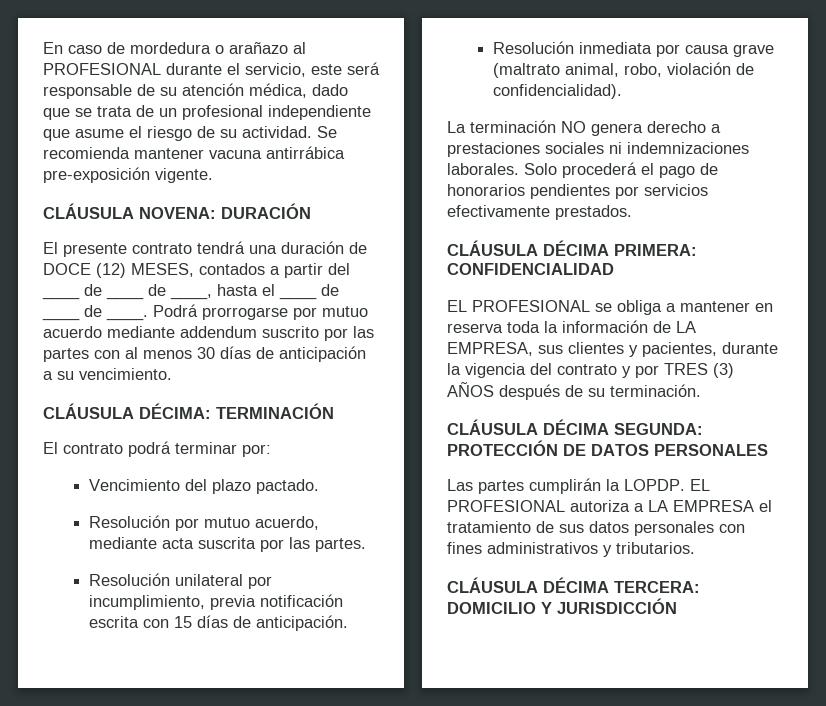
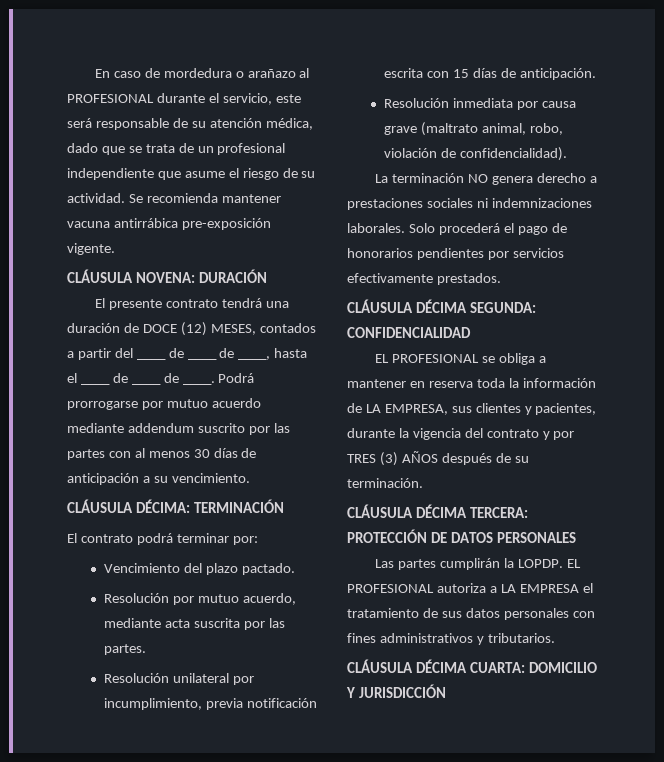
- CLÁUSULA DÉCIMA PRIMERA: CONFIDENCIALIDAD
+ CLÁUSULA DÉCIMA SEGUNDA: CONFIDENCIALIDAD
- CLÁUSULA DÉCIMA SEGUNDA: PROTECCIÓN DE DATOS PERSONALES
+ CLÁUSULA DÉCIMA TERCERA: PROTECCIÓN DE DATOS PERSONALES
- CLÁUSULA DÉCIMA TERCERA: DOMICILIO Y JURISDICCIÓN
+ CLÁUSULA DÉCIMA CUARTA: DOMICILIO Y JURISDICCIÓN

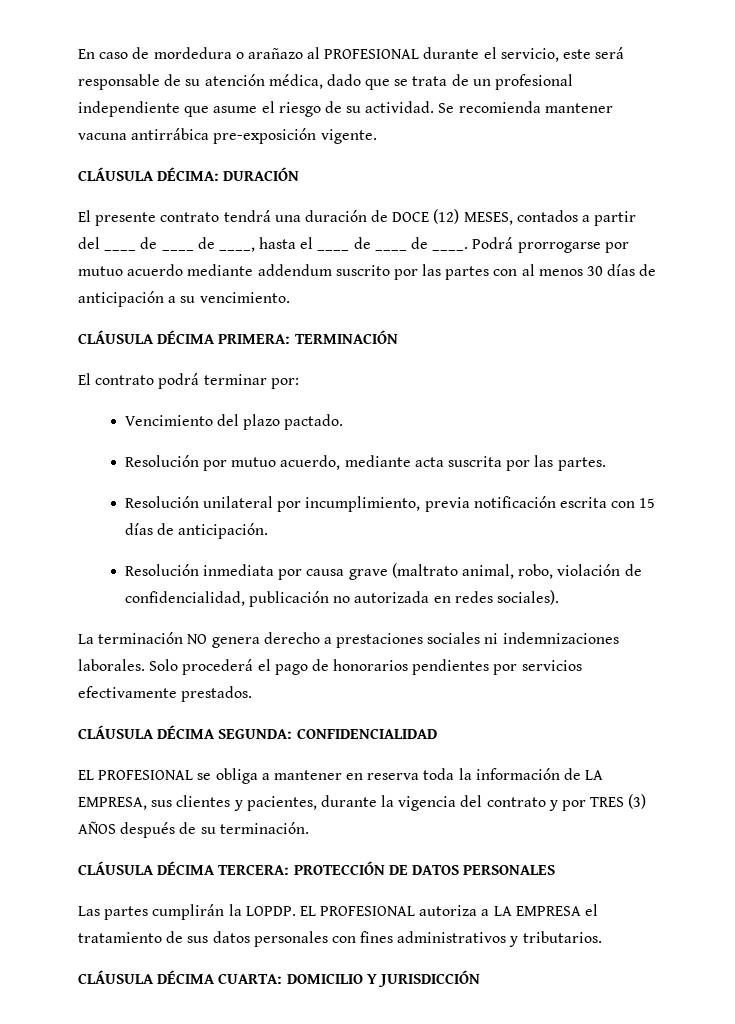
- CLÁUSULA NOVENA: DURACIÓN
+ CLÁUSULA DÉCIMA: DURACIÓN
- CLÁUSULA DÉCIMA: TERMINACIÓN
+ CLÁUSULA DÉCIMA PRIMERA: TERMINACIÓN
- Resolución inmediata por causa grave (maltrato animal, robo, violación de confidencialidad).
+ Resolución inmediata por causa grave (maltrato animal, robo, violación de confidencialidad, publicación no autorizada en redes sociales).

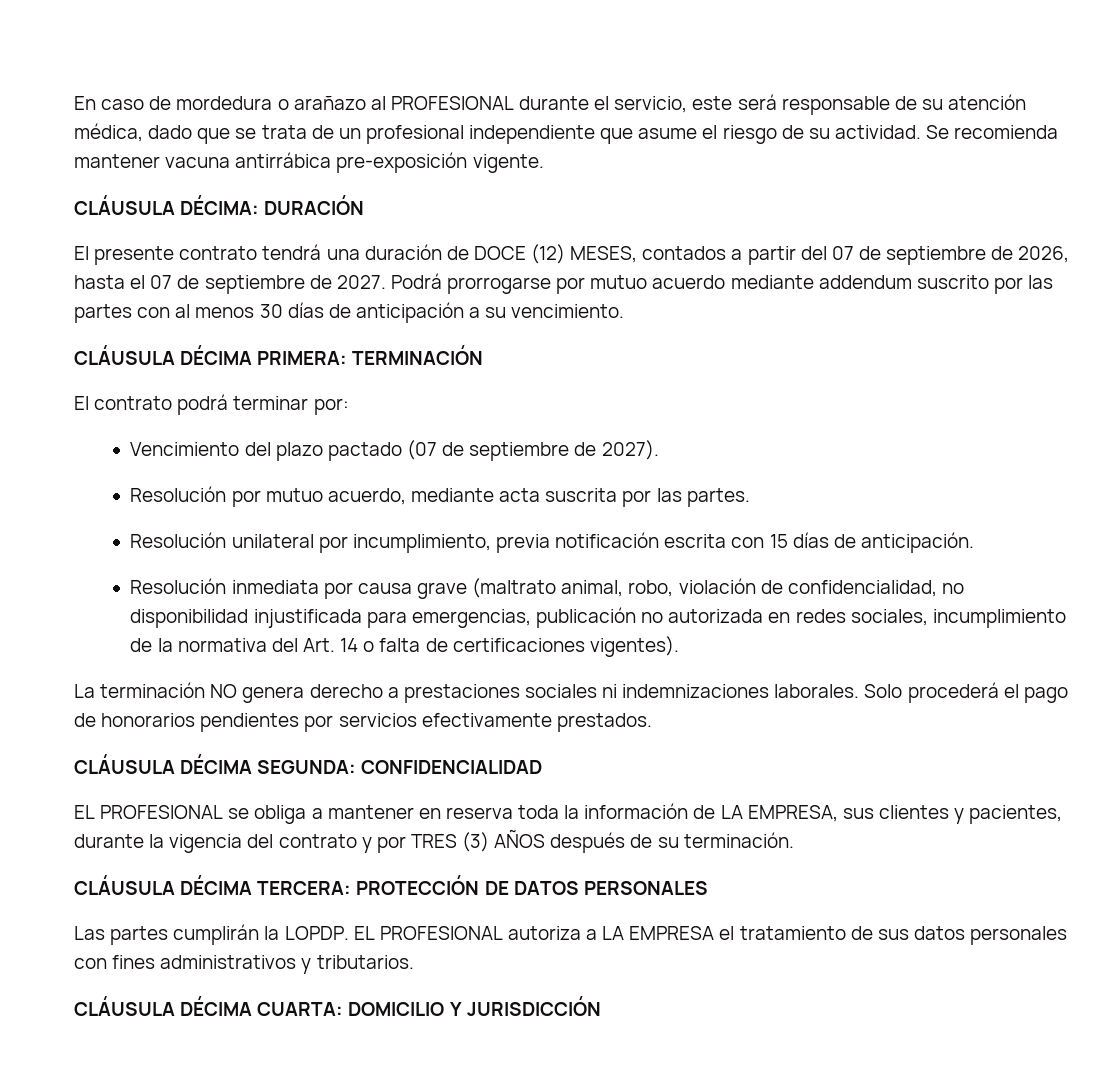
- El presente contrato tendrá una duración de DOCE (12) MESES, contados a partir del ____ de ____ de ____, hasta el ____ de ____ de ____.
+ El presente contrato tendrá una duración de DOCE (12) MESES, contados a partir del 07 de septiembre de 2026, hasta el 07 de septiembre de 2027.
- Vencimiento del plazo pactado.
+ Vencimiento del plazo pactado (07 de septiembre de 2027).
- Resolución inmediata por causa grave (maltrato animal, robo, violación de confidencialidad, publicación no autorizada en redes sociales).
+ Resolución inmediata por causa grave (maltrato animal, robo, violación de confidencialidad, no disponibilidad injustificada para emergencias, publicación no autorizada en redes sociales, incumplimiento de la normativa del Art. 14 o falta de certificaciones vigentes).

